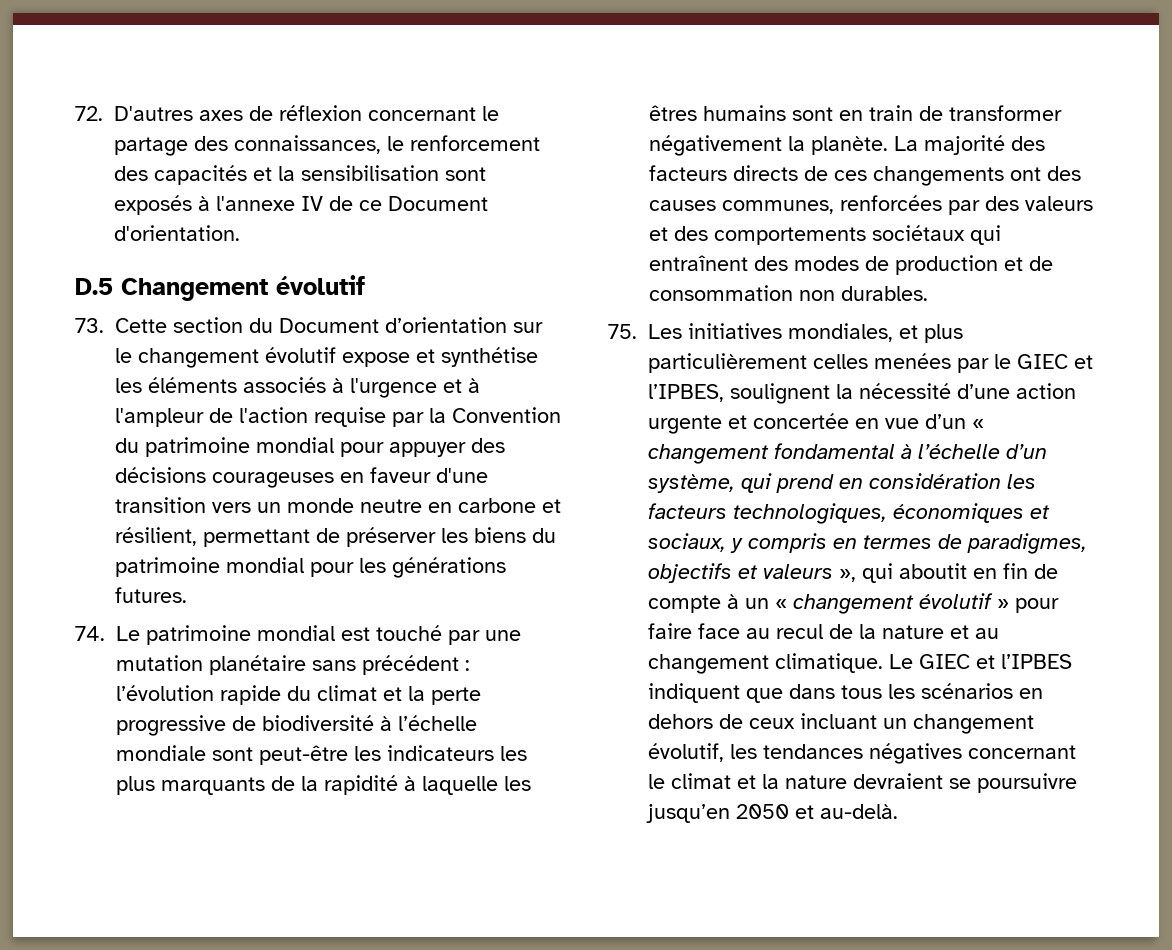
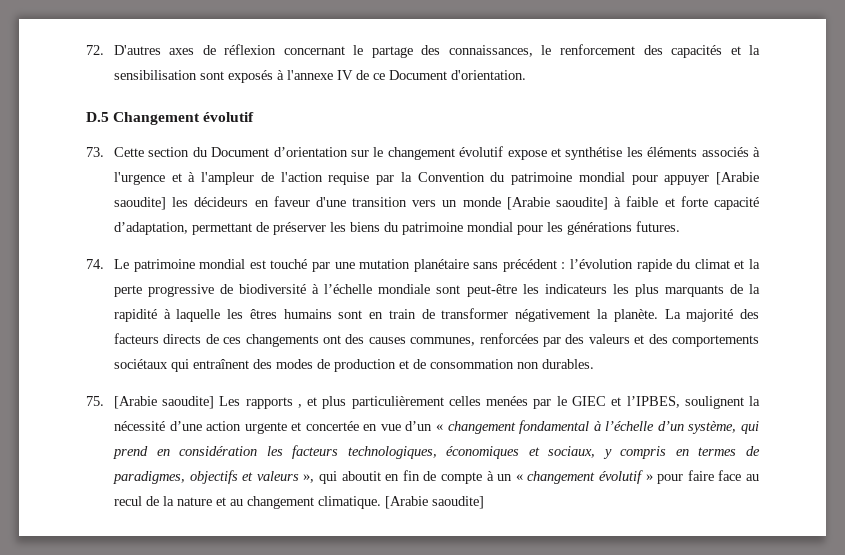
- 73. Cette section du Document d’orientation sur le changement évolutif expose et synthétise les éléments associés à l'urgence et à l'ampleur de l'action requise par la Convention du patrimoine mondial pour appuyer des décisions courageuses en faveur d'une transition vers un monde neutre en carbone et résilient, permettant de préserver les biens du patrimoine mondial pour les générations futures.
+ 73. Cette section du Document d’orientation sur le changement évolutif expose et synthétise les éléments associés à l'urgence et à l'ampleur de l'action requise par la Convention du patrimoine mondial pour appuyer [Arabie saoudite] les décideurs en faveur d'une transition vers un monde [Arabie saoudite] à faible et forte capacité d’adaptation, permettant de préserver les biens du patrimoine mondial pour les générations futures.
- 75. Les initiatives mondiales, et plus particulièrement celles menées par le GIEC et l’IPBES, soulignent la nécessité d’une action urgente et concertée en vue d’un « changement fondamental à l’échelle d’un système, qui prend en considération les facteurs technologiques, économiques et sociaux, y compris en termes de paradigmes, objectifs et valeurs », qui aboutit en fin de compte à un « changement évolutif » pour faire face au recul de la nature et au changement climatique. Le GIEC et l’IPBES indiquent que dans tous les scénarios en dehors de ceux incluant un changement évolutif, les tendances négatives concernant le climat et la nature devraient se poursuivre jusqu’en 2050 et au-delà.
+ 75. [Arabie saoudite] Les rapports , et plus particulièrement celles menées par le GIEC et l’IPBES, soulignent la nécessité d’une action urgente et concertée en vue d’un « changement fondamental à l’échelle d’un système, qui prend en considération les facteurs technologiques, économiques et sociaux, y compris en termes de paradigmes, objectifs et valeurs », qui aboutit en fin de compte à un « changement évolutif » pour faire face au recul de la nature et au changement climatique. [Arabie saoudite]

